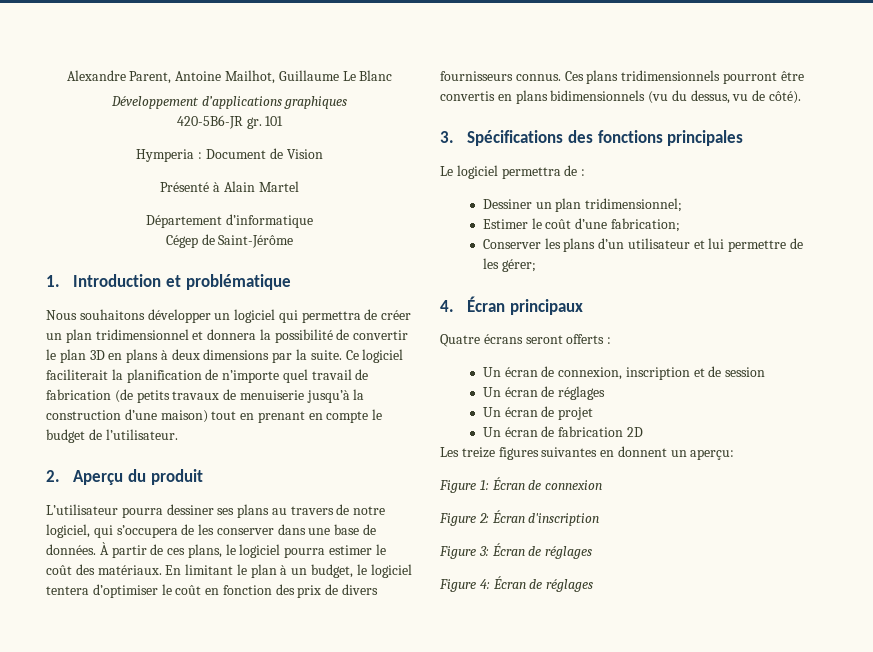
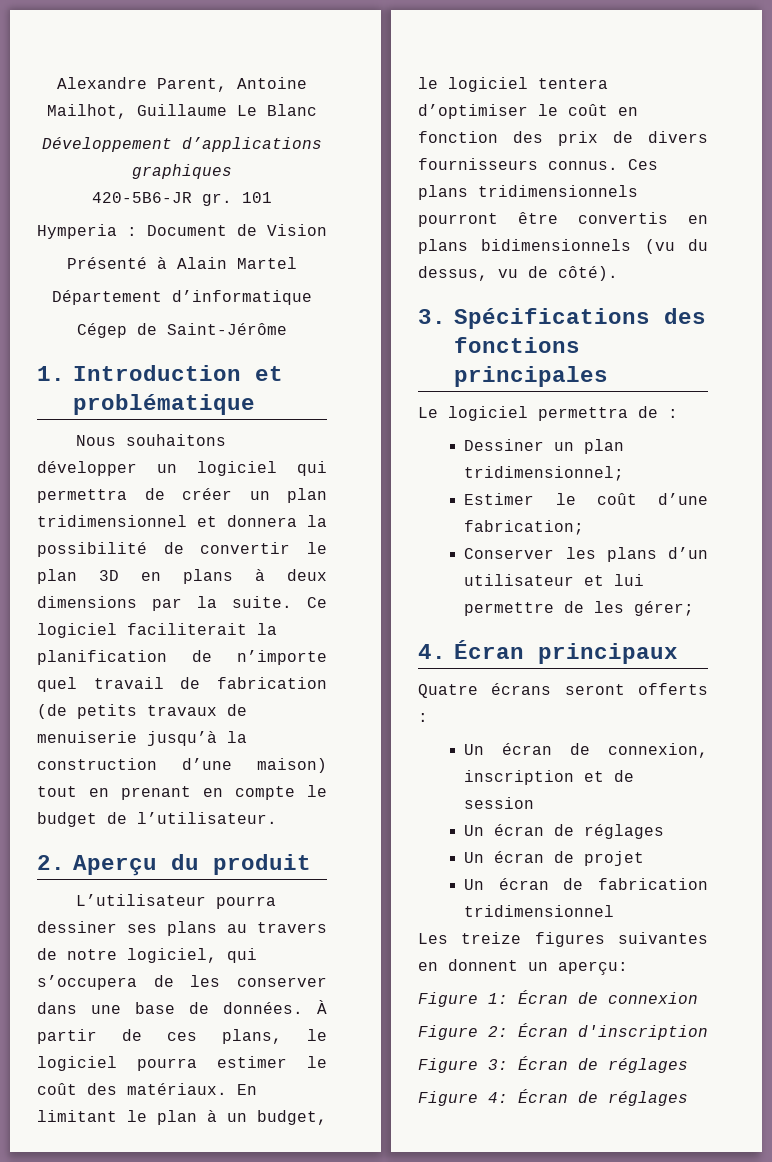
- Un écran de fabrication 2D
+ Un écran de fabrication tridimensionnel

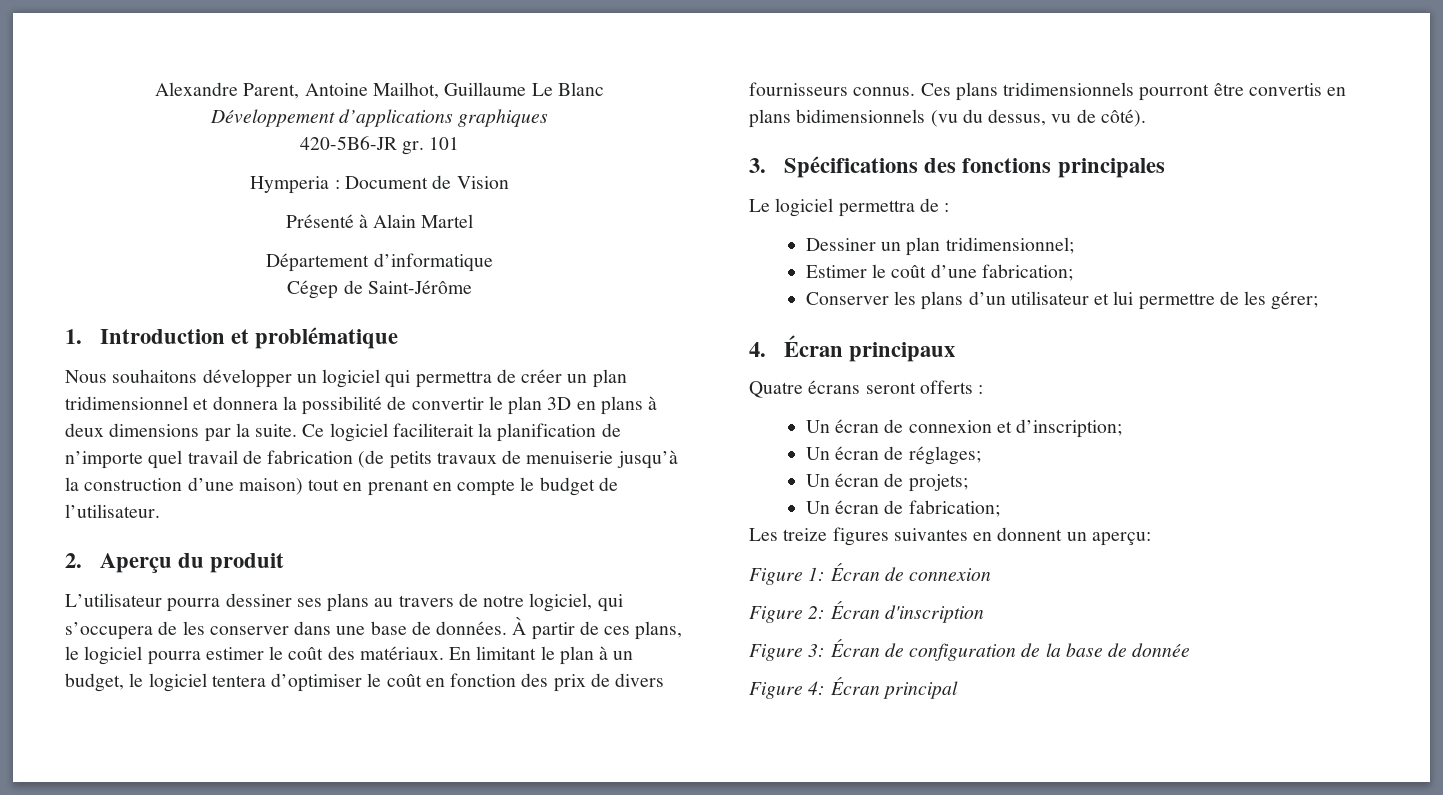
- Un écran de connexion, inscription et de session
- Un écran de réglages
- Un écran de projet
- Un écran de fabrication tridimensionnel
+ Un écran de connexion et d’inscription;
+ Un écran de réglages;
+ Un écran de projets;
+ Un écran de fabrication;
- Figure 3: Écran de réglages
+ Figure 3: Écran de configuration de la base de donnée
- Figure 4: Écran de réglages
+ Figure 4: Écran principal

